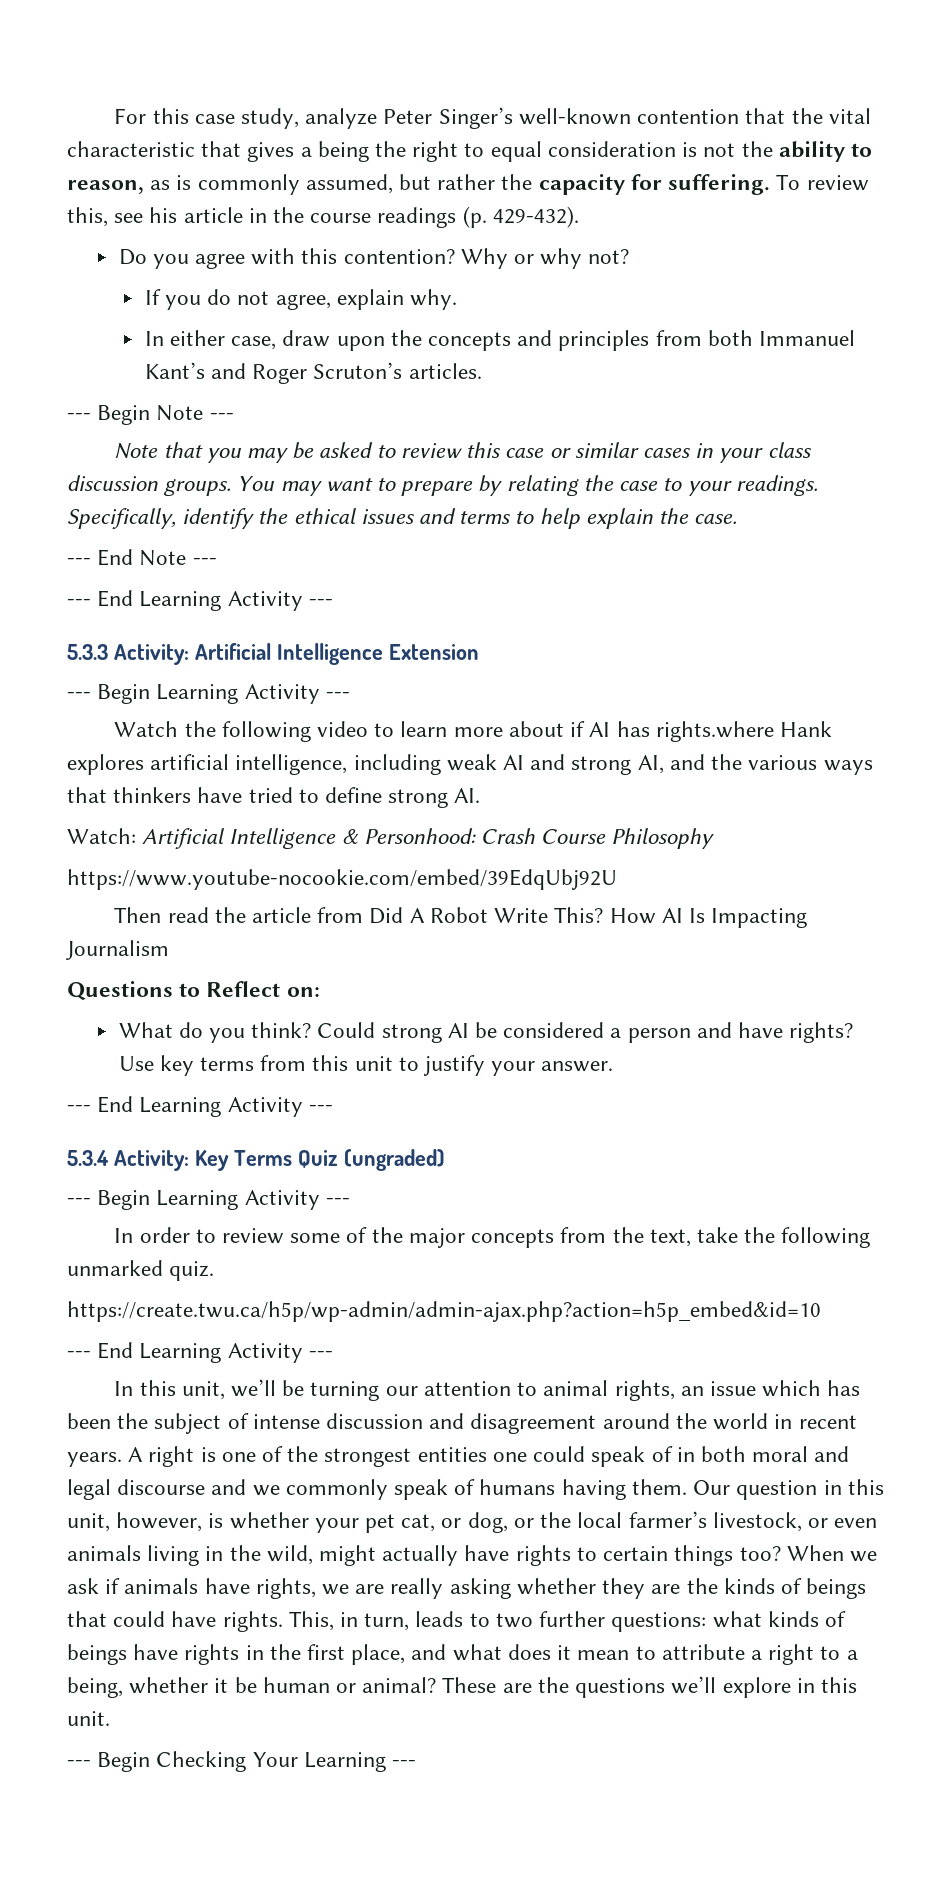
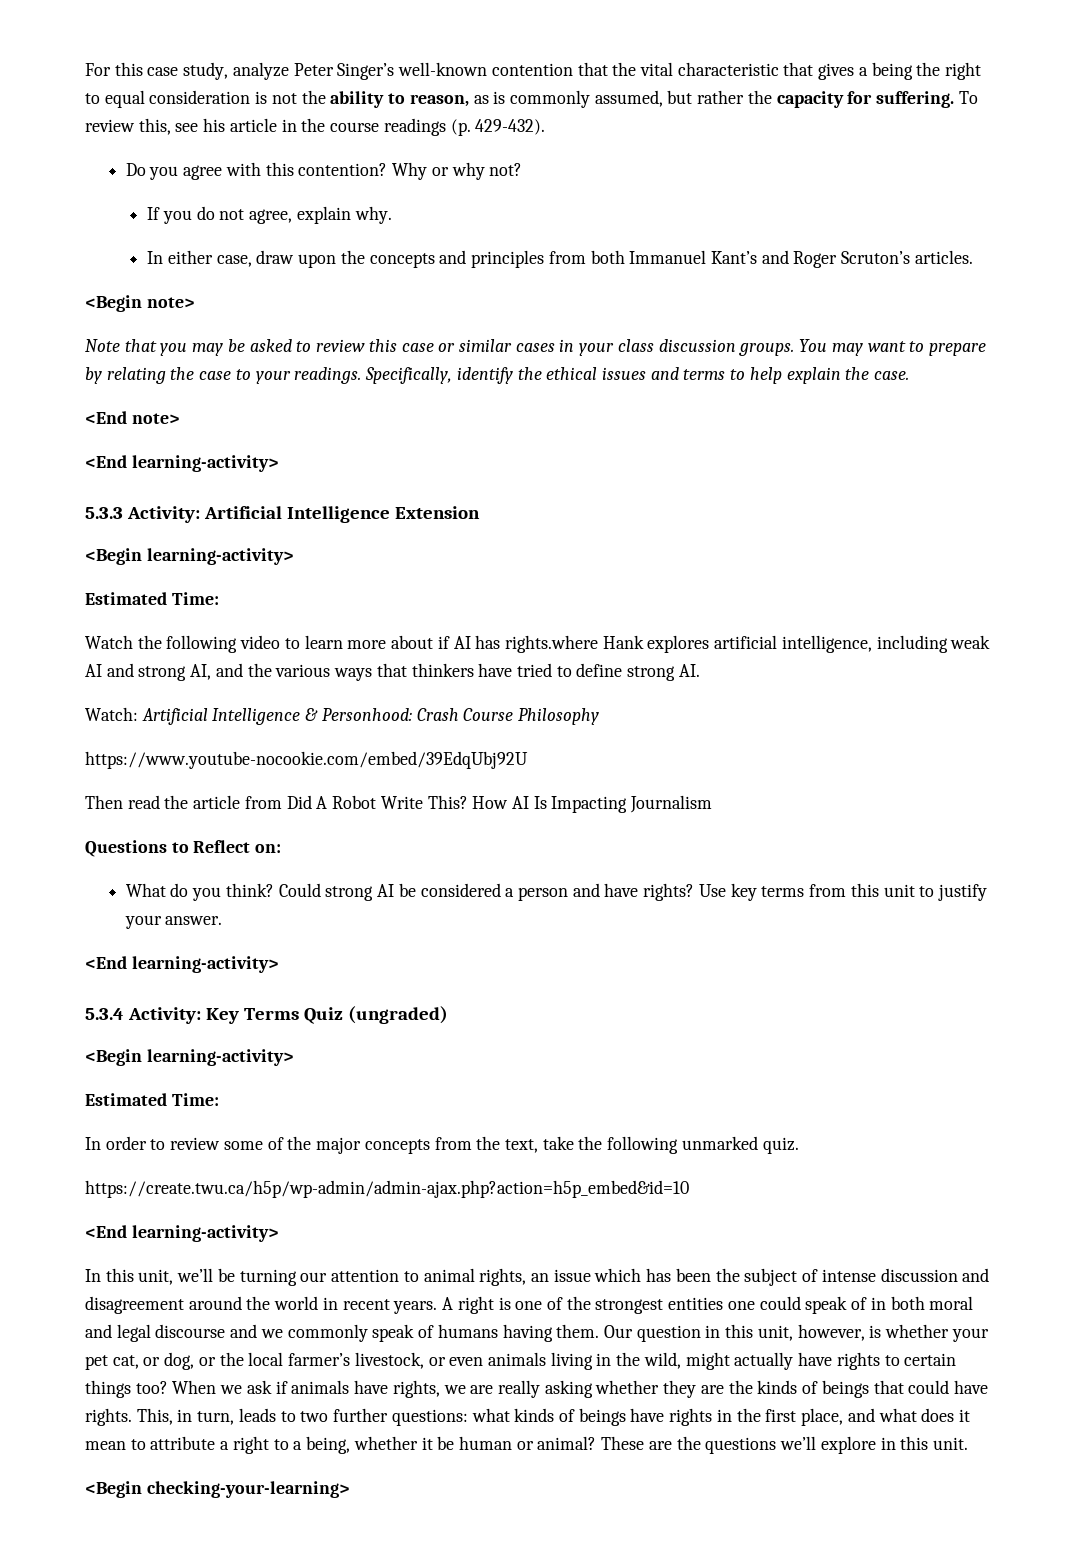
- --- Begin Note ---
+ <Begin note>
- --- End Note ---
- --- End Learning Activity ---
+ <End note>
+ <End learning-activity>
  5.3.3 Activity: Artificial Intelligence Extension
- --- Begin Learning Activity ---
+ <Begin learning-activity>
+ Estimated Time:
  Use key terms from this unit to justify your answer.
- --- End Learning Activity ---
+ <End learning-activity>
  5.3.4 Activity: Key Terms Quiz (ungraded)
- --- Begin Learning Activity ---
+ <Begin learning-activity>
+ Estimated Time:
  https://create.twu.ca/h5p/wp-admin/admin-ajax.php?action=h5p_embed&id=10
- --- End Learning Activity ---
+ <End learning-activity>
- --- Begin Checking Your Learning ---
+ <Begin checking-your-learning>

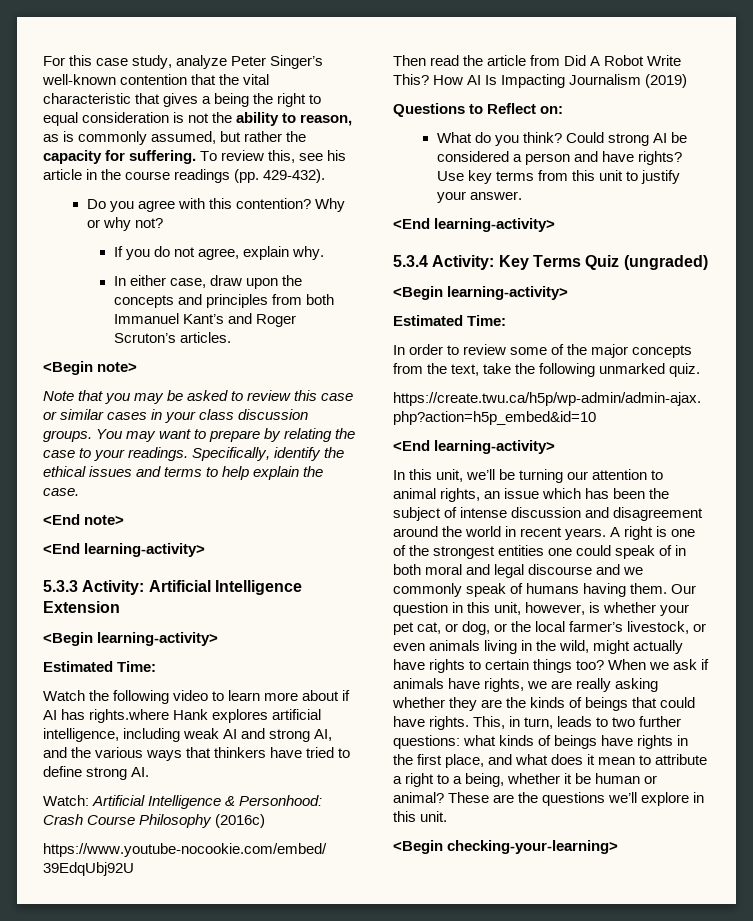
- To review this, see his article in the course readings (p. 429-432).
+ To review this, see his article in the course readings (pp. 429-432).
- Watch: Artificial Intelligence & Personhood: Crash Course Philosophy
+ Watch: Artificial Intelligence & Personhood: Crash Course Philosophy (2016c)
- How AI Is Impacting Journalism
+ How AI Is Impacting Journalism (2019)

